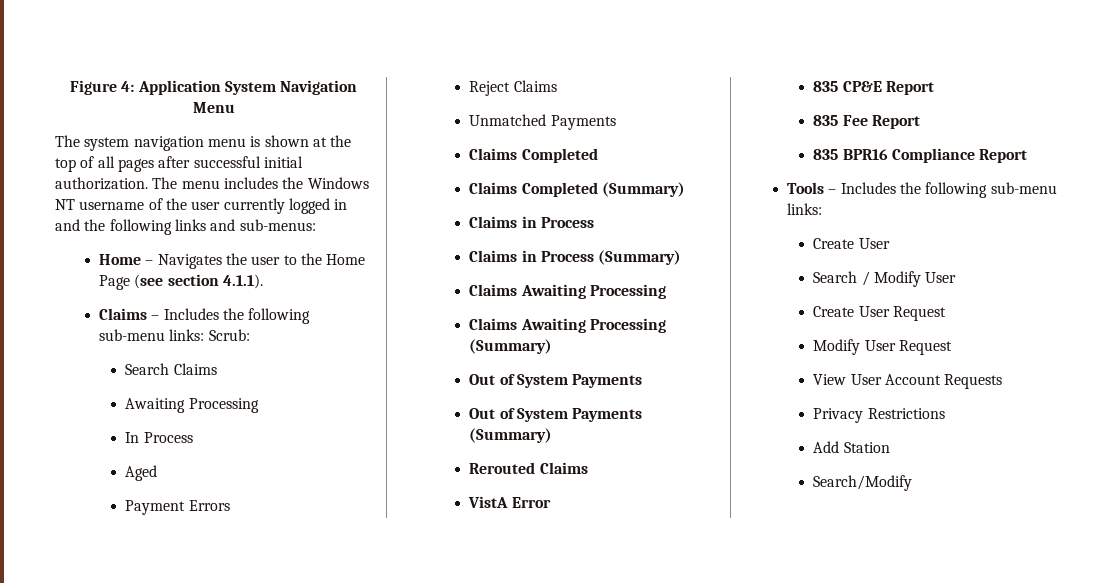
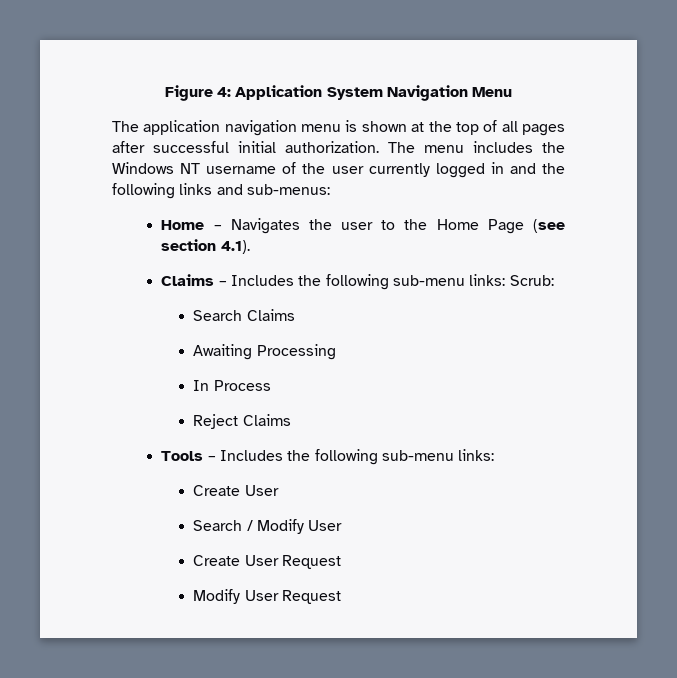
- The system navigation menu is shown at the top of all pages after successful initial authorization.
+ The application navigation menu is shown at the top of all pages after successful initial authorization.
- Home – Navigates the user to the Home Page (see section 4.1.1).
+ Home – Navigates the user to the Home Page (see section 4.1).
- Aged
- Payment Errors
- Unmatched Payments
- Claims Completed
- Claims Completed (Summary)
- Claims in Process
- Claims in Process (Summary)
- Claims Awaiting Processing
- Claims Awaiting Processing (Summary)
- Out of System Payments
- Out of System Payments (Summary)
- Rerouted Claims
- VistA Error
- 835 CP&E Report
- 835 Fee Report
- 835 BPR16 Compliance Report
- View User Account Requests
- Privacy Restrictions
- Add Station
- Search/Modify

